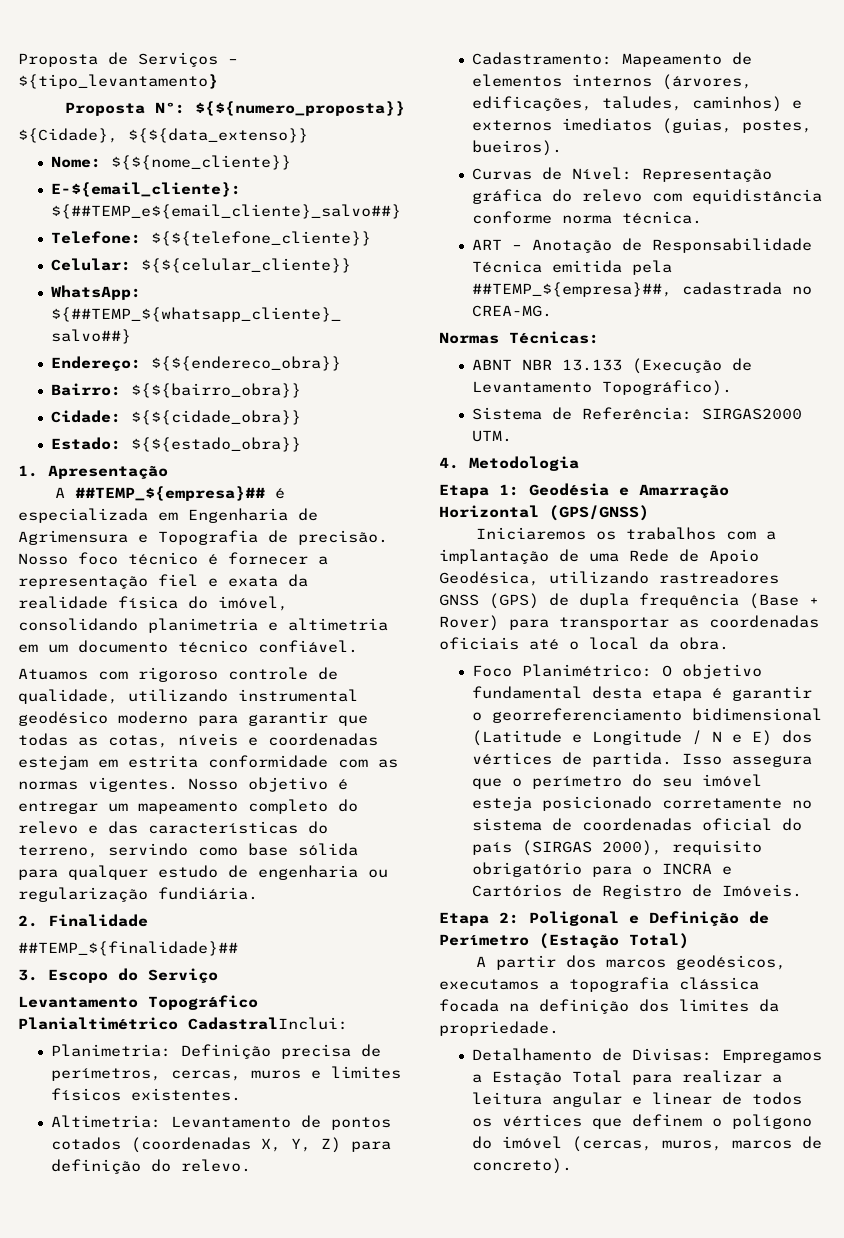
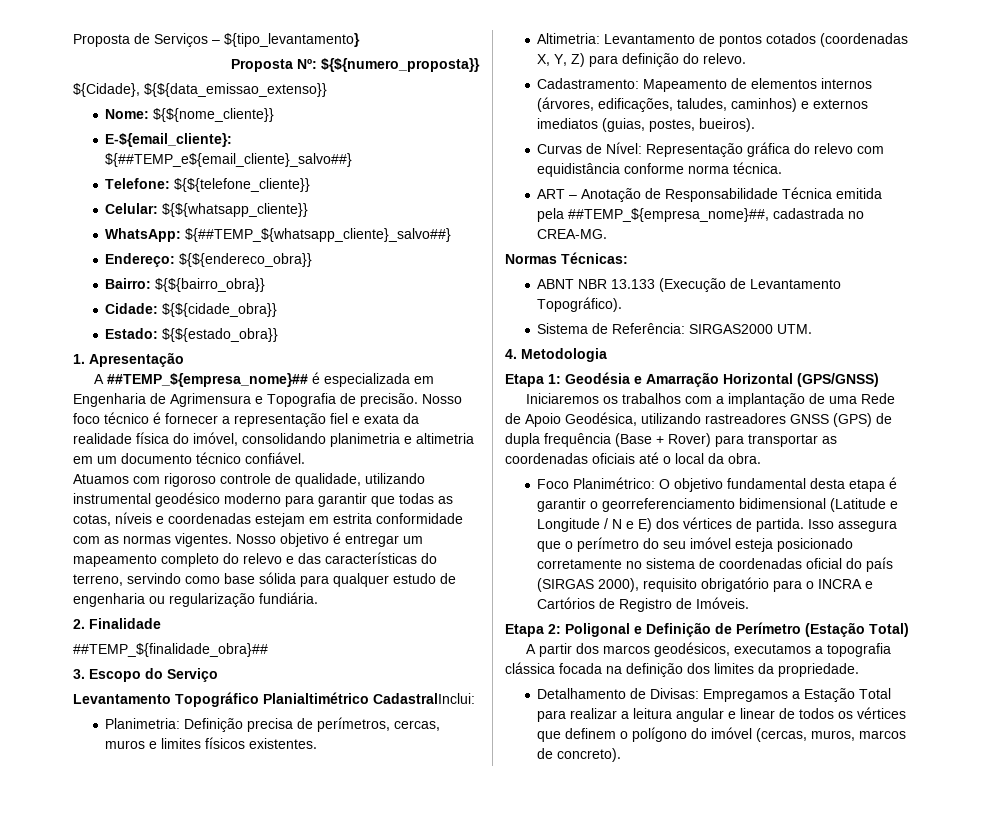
- ${Cidade}, ${${data_extenso}}
+ ${Cidade}, ${${data_emissao_extenso}}
- Celular: ${${celular_cliente}}
+ Celular: ${${whatsapp_cliente}}
- A ##TEMP_${empresa}## é especializada em Engenharia de Agrimensura e Topografia de precisão.
+ A ##TEMP_${empresa_nome}## é especializada em Engenharia de Agrimensura e Topografia de precisão.
- ##TEMP_${finalidade}##
+ ##TEMP_${finalidade_obra}##
- ART – Anotação de Responsabilidade Técnica emitida pela ##TEMP_${empresa}##, cadastrada no CREA-MG.
+ ART – Anotação de Responsabilidade Técnica emitida pela ##TEMP_${empresa_nome}##, cadastrada no CREA-MG.

